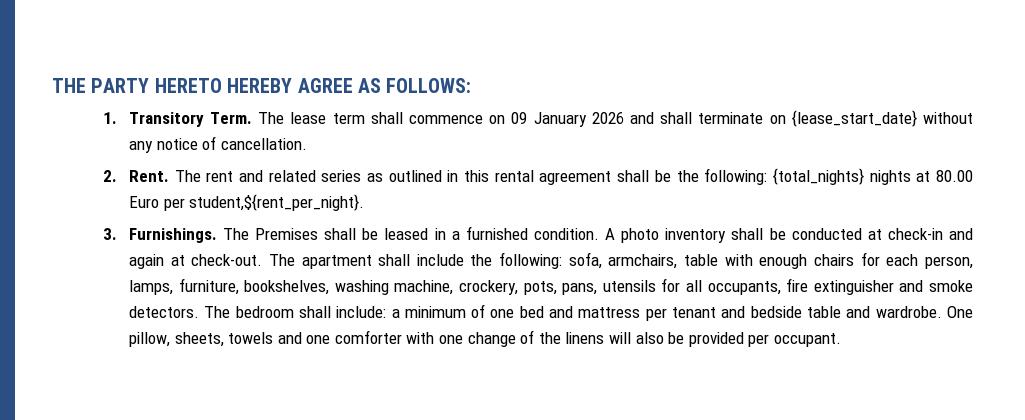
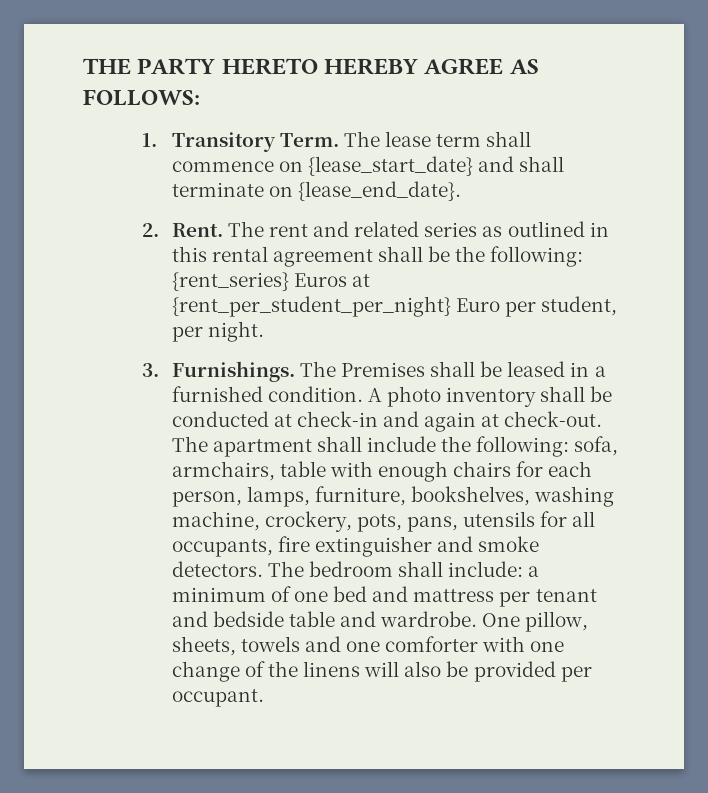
- The lease term shall commence on 09 January 2026 and shall terminate on {lease_start_date} without any notice of cancellation.
+ The lease term shall commence on {lease_start_date} and shall terminate on {lease_end_date}.
- The rent and related series as outlined in this rental agreement shall be the following: {total_nights} nights at 80.00 Euro per student,${rent_per_night}.
+ The rent and related series as outlined in this rental agreement shall be the following: {rent_series} Euros at {rent_per_student_per_night} Euro per student, per night.

